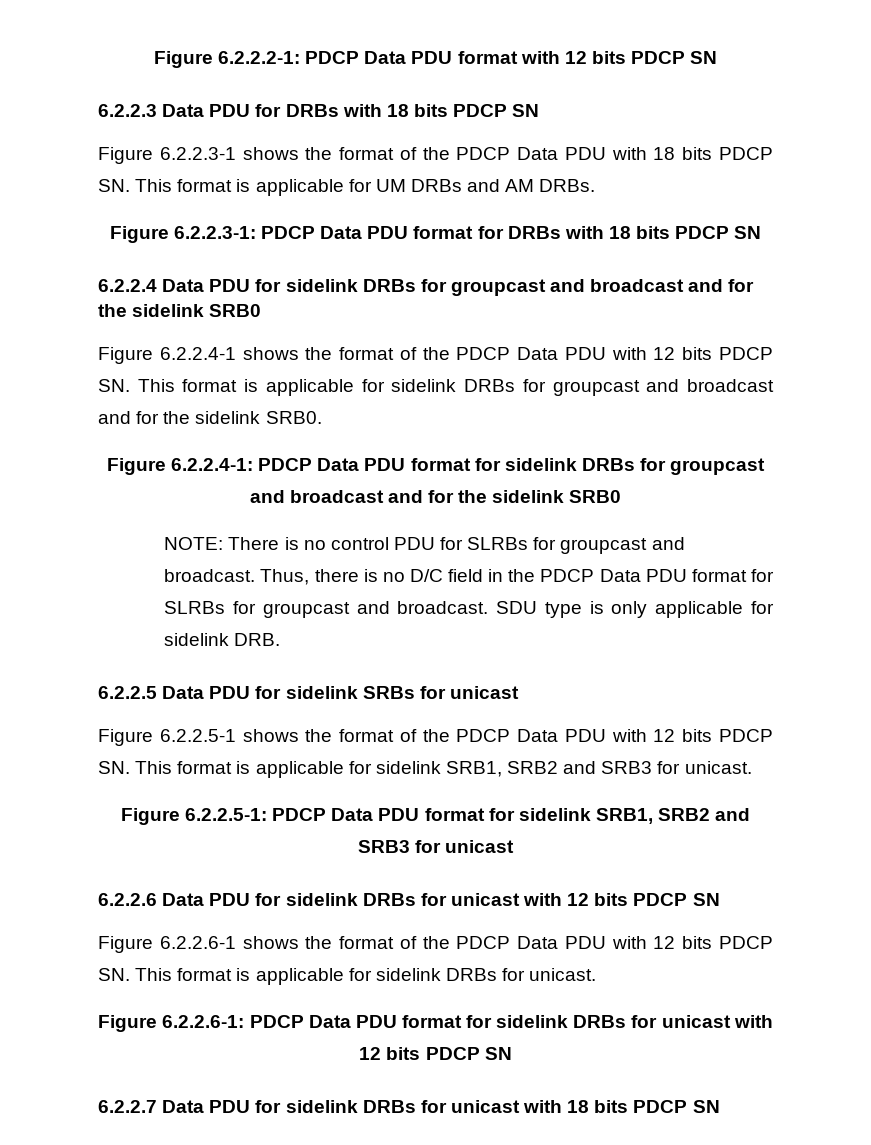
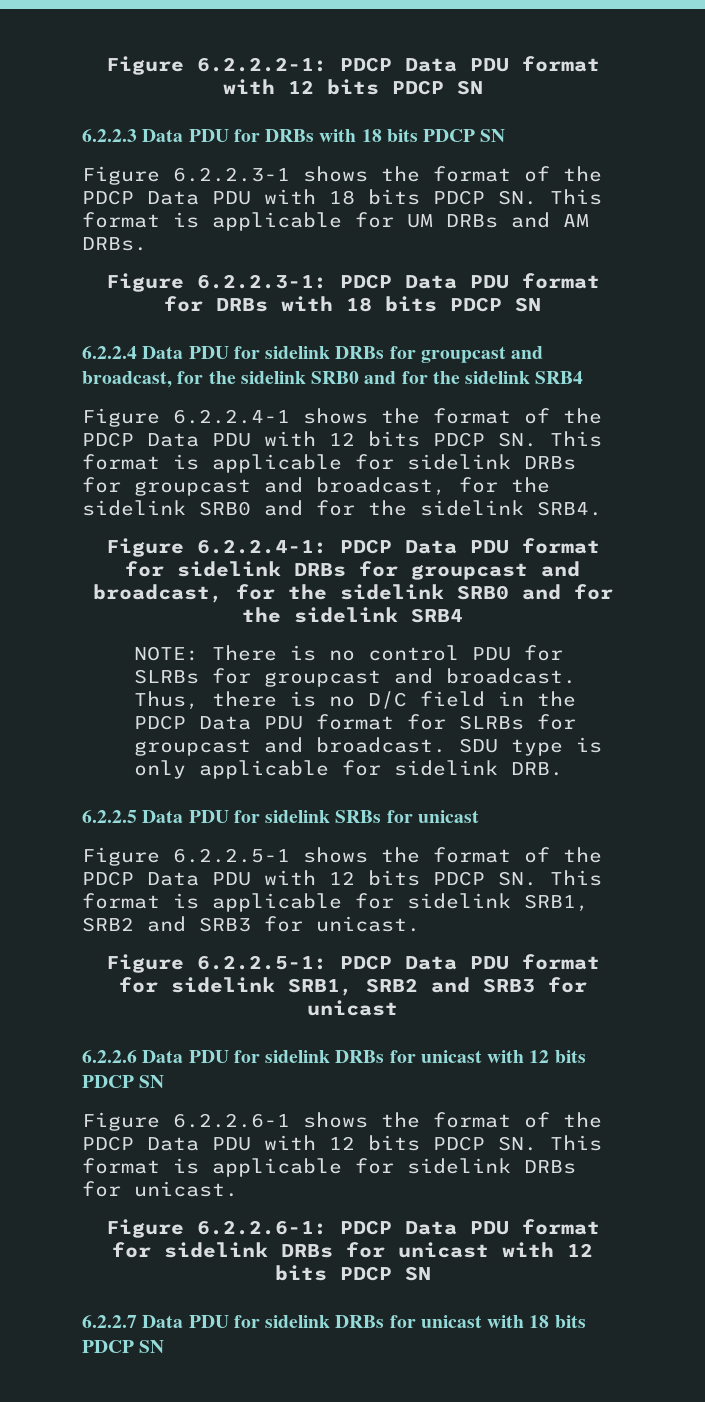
- 6.2.2.4 Data PDU for sidelink DRBs for groupcast and broadcast and for the sidelink SRB0
+ 6.2.2.4 Data PDU for sidelink DRBs for groupcast and broadcast, for the sidelink SRB0 and for the sidelink SRB4
- Figure 6.2.2.4-1 shows the format of the PDCP Data PDU with 12 bits PDCP SN. This format is applicable for sidelink DRBs for groupcast and broadcast and for the sidelink SRB0.
+ Figure 6.2.2.4-1 shows the format of the PDCP Data PDU with 12 bits PDCP SN. This format is applicable for sidelink DRBs for groupcast and broadcast, for the sidelink SRB0 and for the sidelink SRB4.
- Figure 6.2.2.4-1: PDCP Data PDU format for sidelink DRBs for groupcast and broadcast and for the sidelink SRB0
+ Figure 6.2.2.4-1: PDCP Data PDU format for sidelink DRBs for groupcast and broadcast, for the sidelink SRB0 and for the sidelink SRB4

